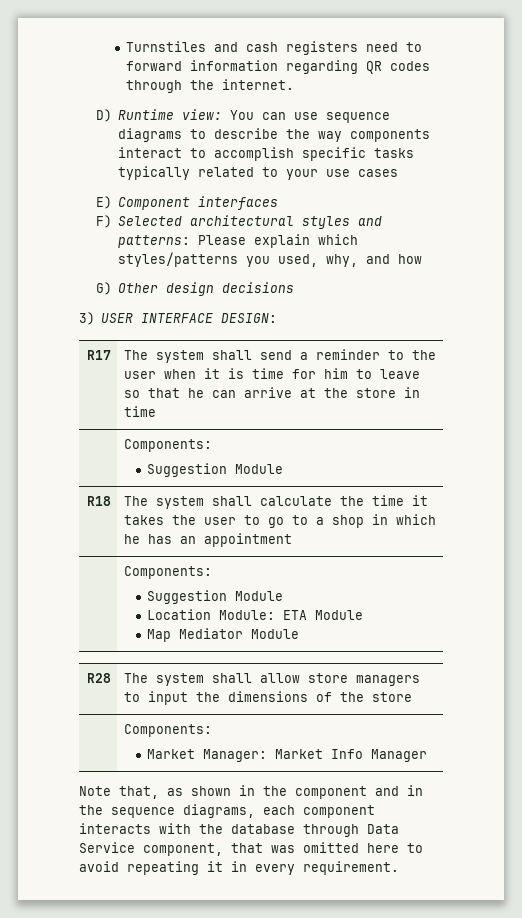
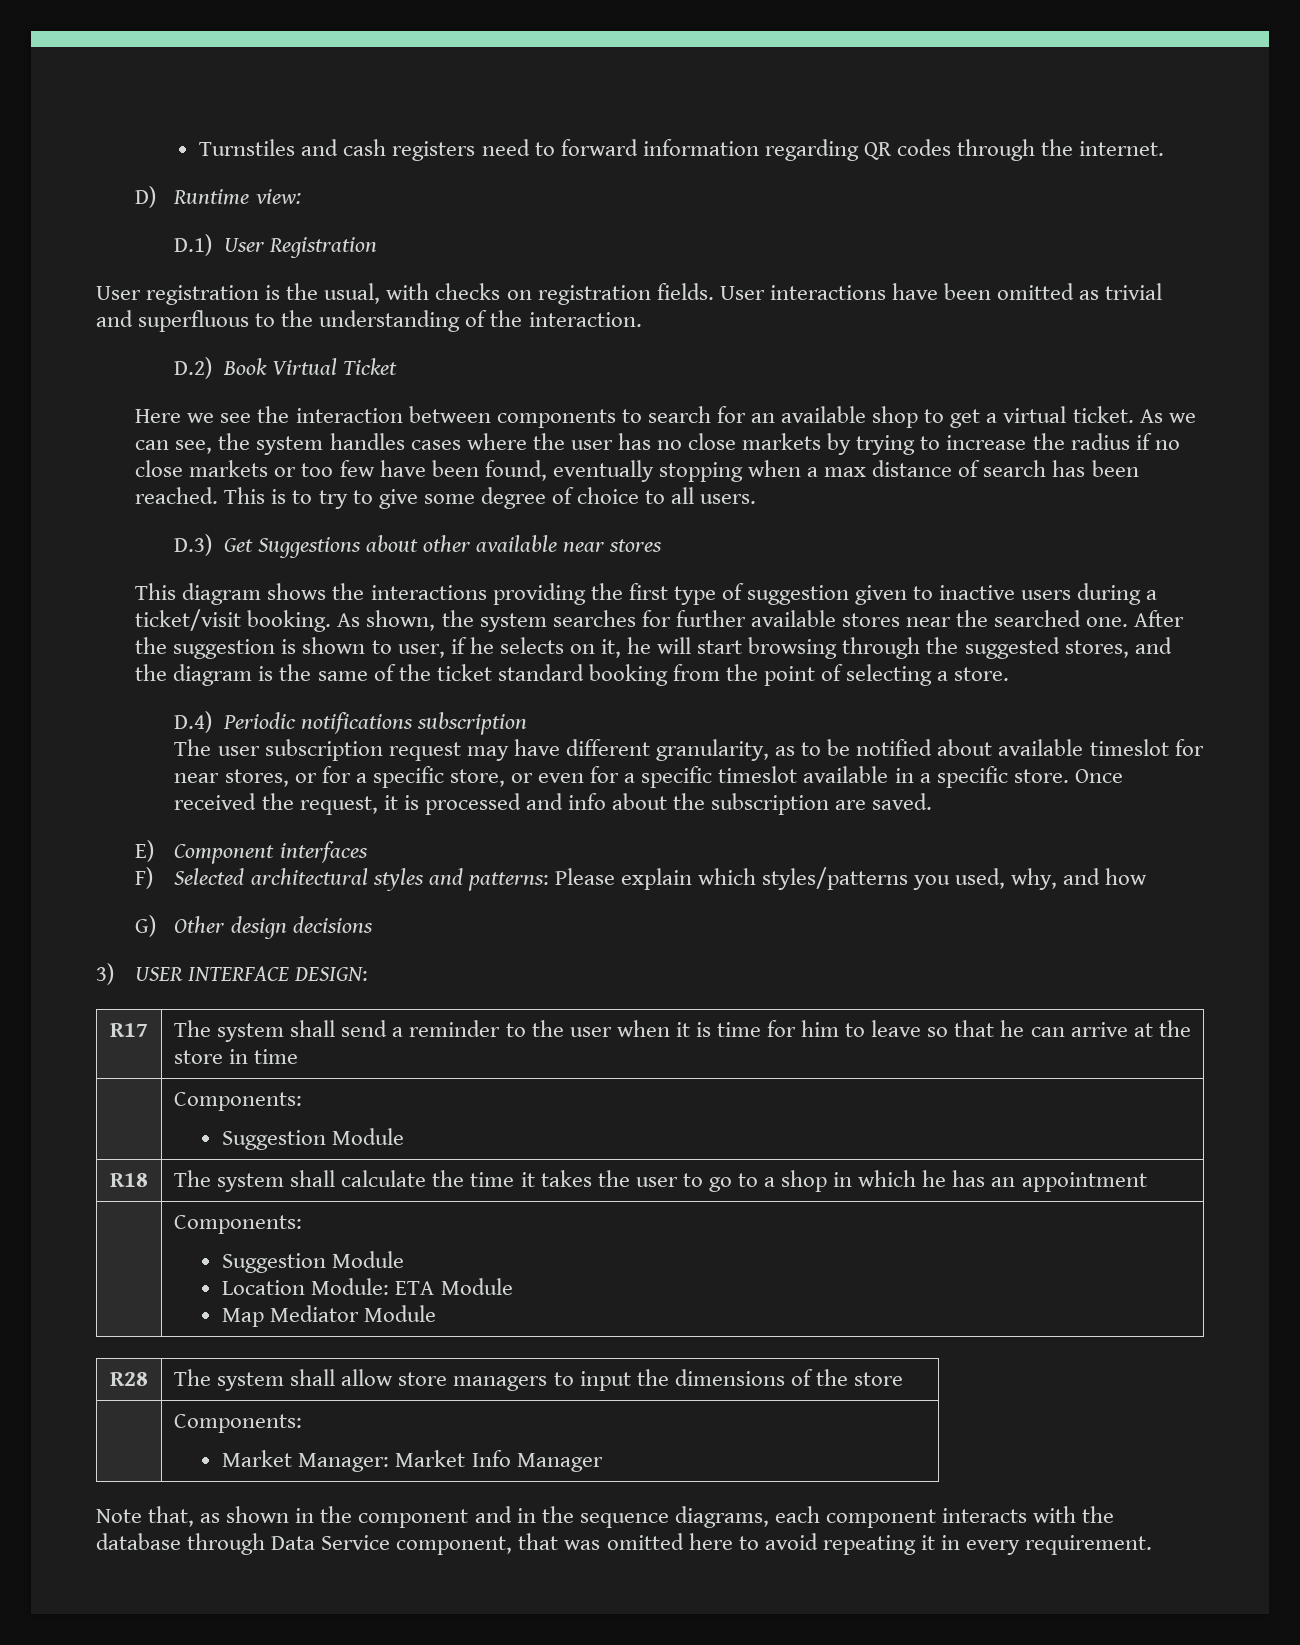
- D) Runtime view: You can use sequence diagrams to describe the way components interact to accomplish specific tasks typically related to your use cases
+ D) Runtime view:
+ D.1) User Registration
+ User registration is the usual, with checks on registration fields. User interactions have been omitted as trivial and superfluous to the understanding of the interaction.
+ D.2) Book Virtual Ticket
+ Here we see the interaction between components to search for an available shop to get a virtual ticket. As we can see, the system handles cases where the user has no close markets by trying to increase the radius if no close markets or too few have been found, eventually stopping when a max distance of search has been reached. This is to try to give some degree of choice to all users.
+ D.3) Get Suggestions about other available near stores
+ This diagram shows the interactions providing the first type of suggestion given to inactive users during a ticket/visit booking. As shown, the system searches for further available stores near the searched one. After the suggestion is shown to user, if he selects on it, he will start browsing through the suggested stores, and the diagram is the same of the ticket standard booking from the point of selecting a store.
+ D.4) Periodic notifications subscription
+ The user subscription request may have different granularity, as to be notified about available timeslot for near stores, or for a specific store, or even for a specific timeslot available in a specific store. Once received the request, it is processed and info about the subscription are saved.

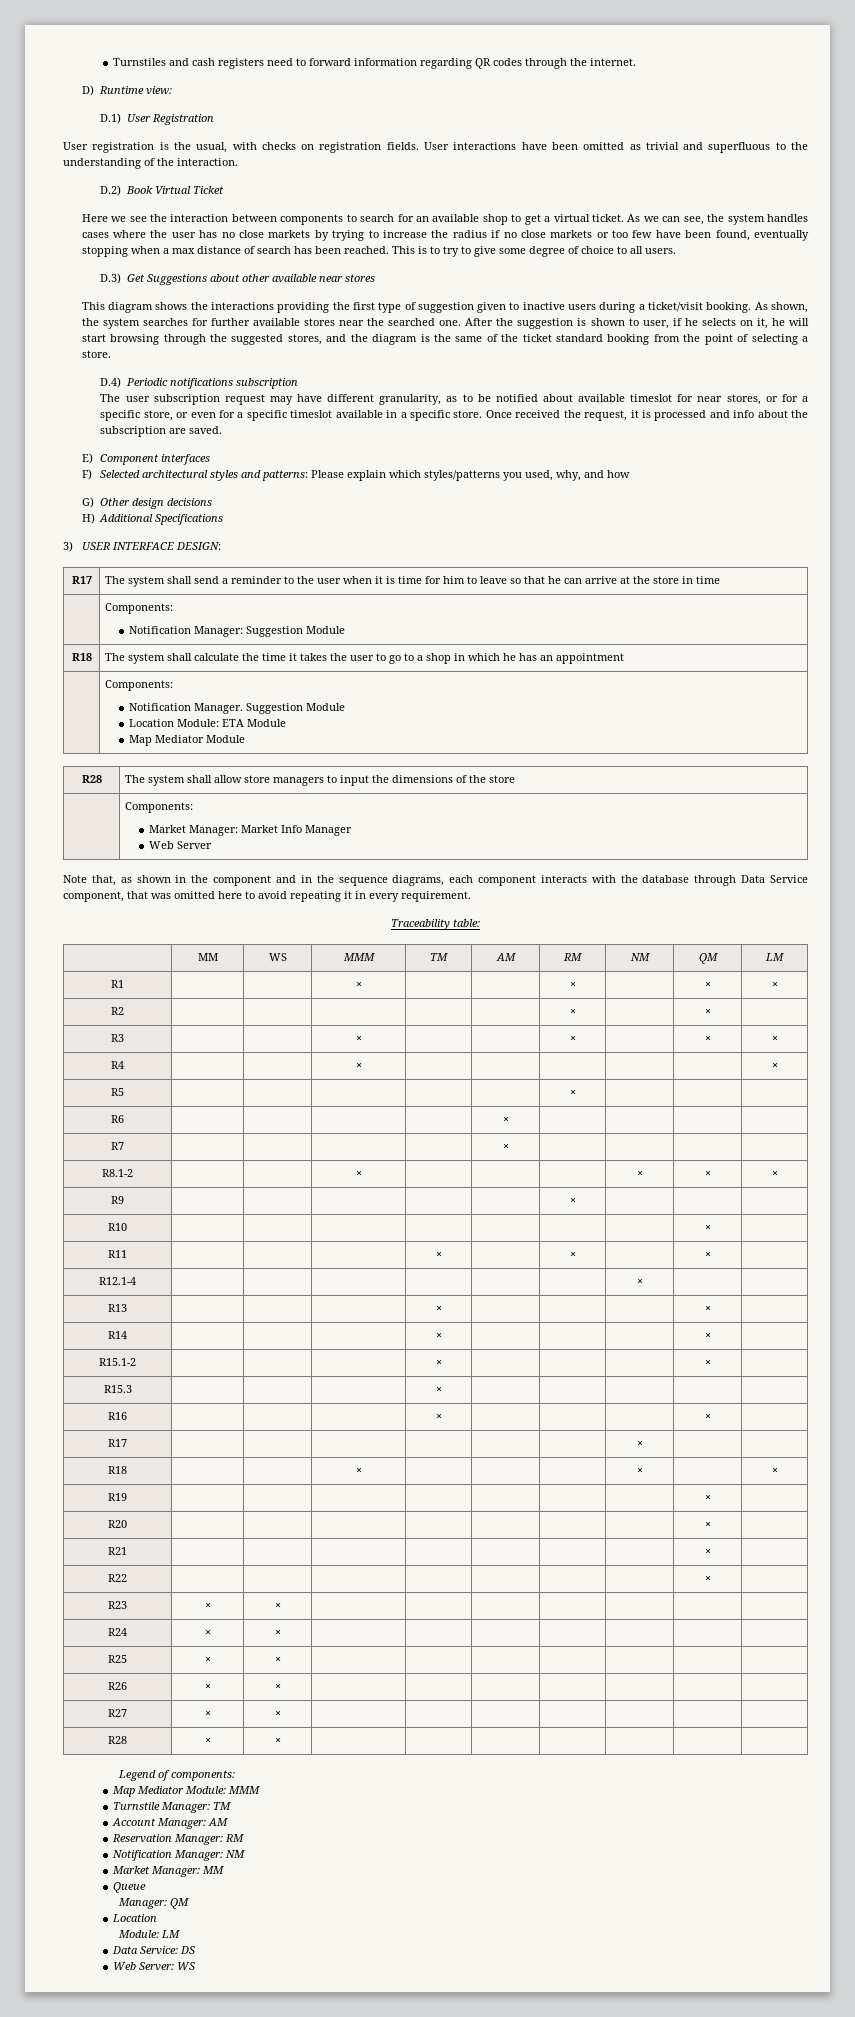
+ H) Additional Specifications
  R17 | The system shall send a reminder to the user when it is time for him to leave so that he can arrive at the store in time
  | Components:
- Suggestion Module
+ Notification Manager: Suggestion Module
  R18 | The system shall calculate the time it takes the user to go to a shop in which he has an appointment
  | Components:
- Suggestion Module
+ Notification Manager. Suggestion Module
  R28 | The system shall allow store managers to input the dimensions of the store
  | Components:
  Market Manager: Market Info Manager
+ Web Server
+ Traceability table:
+ | MM | WS | MMM | TM | AM | RM | NM | QM | LM
+ R1 | | | × | | | × | | × | ×
+ R2 | | | | | | × | | × |
+ R3 | | | × | | | × | | × | ×
+ R4 | | | × | | | | | | ×
+ R5 | | | | | | × | | |
+ R6 | | | | | × | | | |
+ R7 | | | | | × | | | |
+ R8.1-2 | | | × | | | | × | × | ×
+ R9 | | | | | | × | | |
+ R10 | | | | | | | | × |
+ R11 | | | | × | | × | | × |
+ R12.1-4 | | | | | | | × | |
+ R13 | | | | × | | | | × |
+ R14 | | | | × | | | | × |
+ R15.1-2 | | | | × | | | | × |
+ R15.3 | | | | × | | | | |
+ R16 | | | | × | | | | × |
+ R17 | | | | | | | × | |
+ R18 | | | × | | | | × | | ×
+ R19 | | | | | | | | × |
+ R20 | | | | | | | | × |
+ R21 | | | | | | | | × |
+ R22 | | | | | | | | × |
+ R23 | × | × | | | | | | |
+ R24 | × | × | | | | | | |
+ R25 | × | × | | | | | | |
+ R26 | × | × | | | | | | |
+ R27 | × | × | | | | | | |
+ R28 | × | × | | | | | | |
+ Legend of components:
+ Map Mediator Module: MMM
+ Turnstile Manager: TM
+ Account Manager: AM
+ Reservation Manager: RM
+ Notification Manager: NM
+ Market Manager: MM
+ Queue
+ Manager: QM
+ Location
+ Module: LM
+ Data Service: DS
+ Web Server: WS

